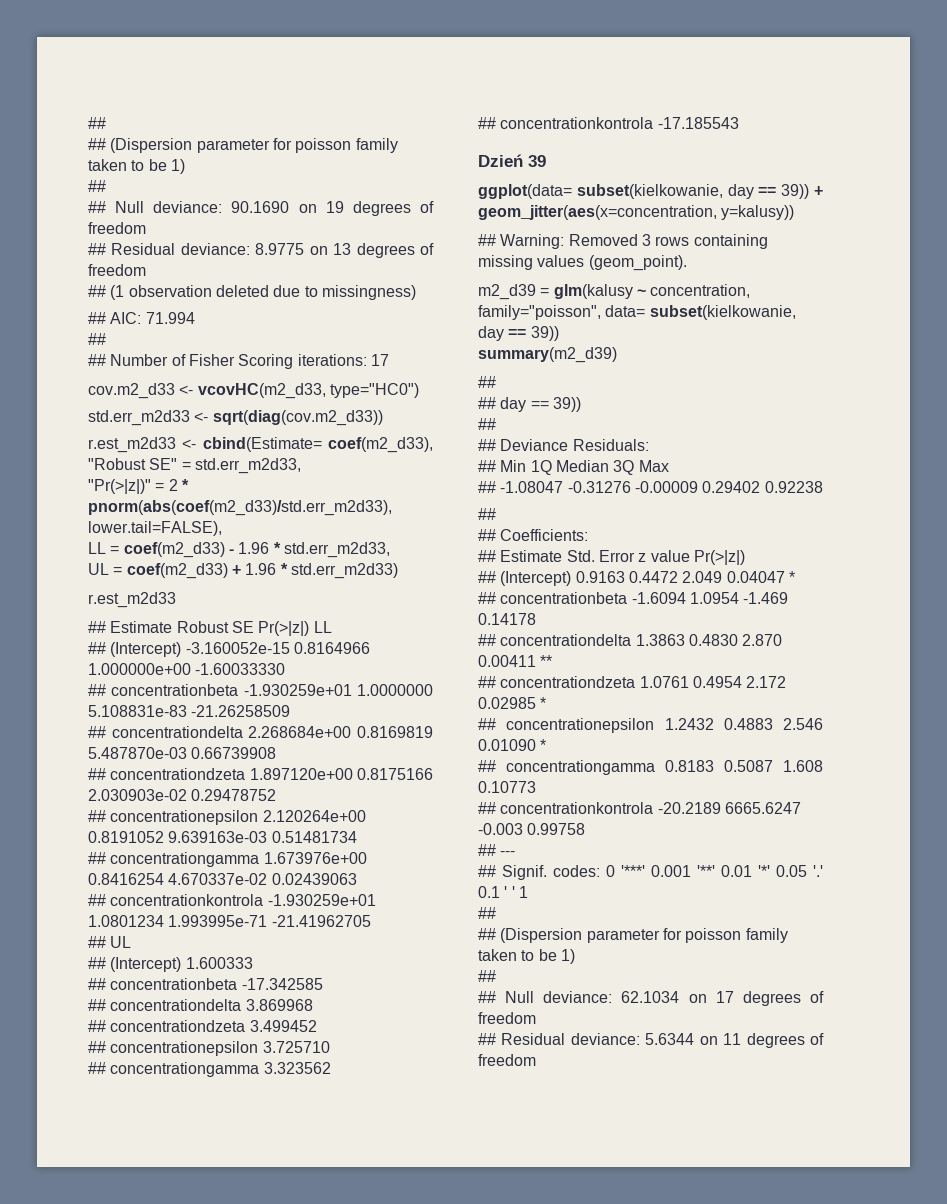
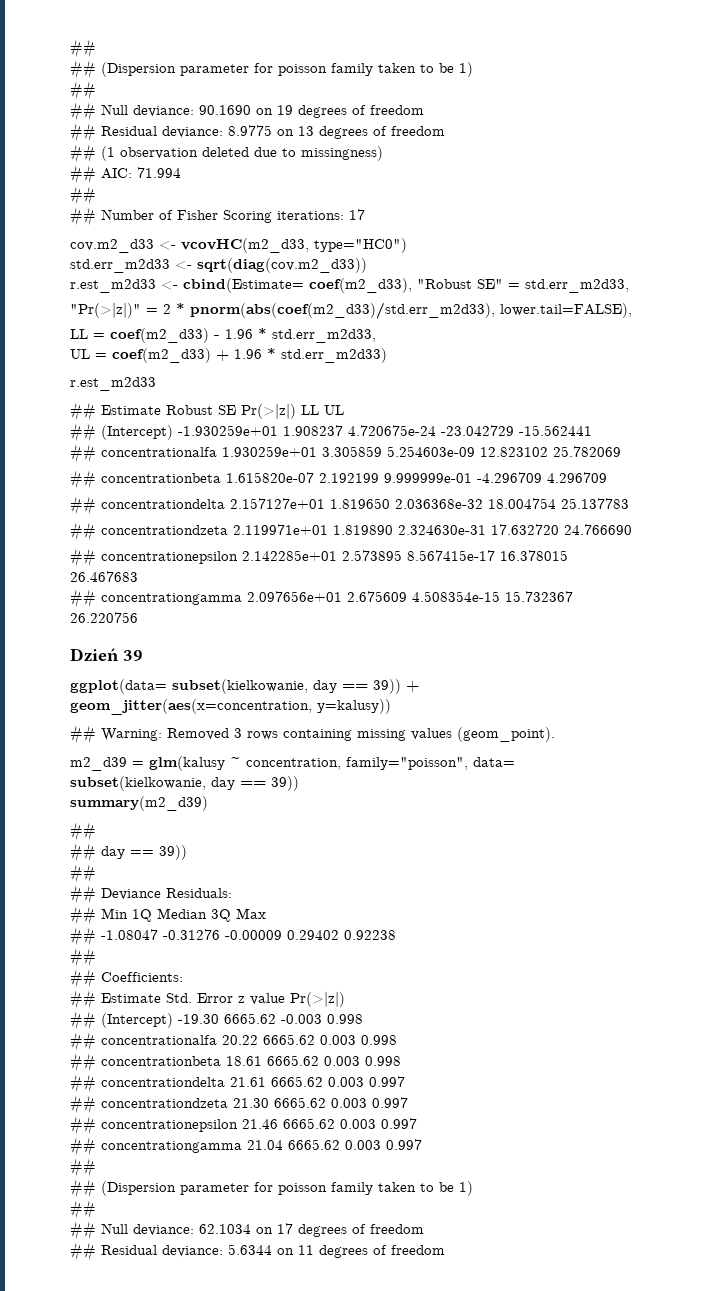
- ## Estimate Robust SE Pr(>|z|) LL
- ## (Intercept) -3.160052e-15 0.8164966 1.000000e+00 -1.60033330
- ## concentrationbeta -1.930259e+01 1.0000000 5.108831e-83 -21.26258509
- ## concentrationdelta 2.268684e+00 0.8169819 5.487870e-03 0.66739908
- ## concentrationdzeta 1.897120e+00 0.8175166 2.030903e-02 0.29478752
- ## concentrationepsilon 2.120264e+00 0.8191052 9.639163e-03 0.51481734
- ## concentrationgamma 1.673976e+00 0.8416254 4.670337e-02 0.02439063
- ## concentrationkontrola -1.930259e+01 1.0801234 1.993995e-71 -21.41962705
- ## UL
- ## (Intercept) 1.600333
- ## concentrationbeta -17.342585
- ## concentrationdelta 3.869968
- ## concentrationdzeta 3.499452
- ## concentrationepsilon 3.725710
- ## concentrationgamma 3.323562
- ## concentrationkontrola -17.185543
+ ## Estimate Robust SE Pr(>|z|) LL UL
+ ## (Intercept) -1.930259e+01 1.908237 4.720675e-24 -23.042729 -15.562441
+ ## concentrationalfa 1.930259e+01 3.305859 5.254603e-09 12.823102 25.782069
+ ## concentrationbeta 1.615820e-07 2.192199 9.999999e-01 -4.296709 4.296709
+ ## concentrationdelta 2.157127e+01 1.819650 2.036368e-32 18.004754 25.137783
+ ## concentrationdzeta 2.119971e+01 1.819890 2.324630e-31 17.632720 24.766690
+ ## concentrationepsilon 2.142285e+01 2.573895 8.567415e-17 16.378015 26.467683
+ ## concentrationgamma 2.097656e+01 2.675609 4.508354e-15 15.732367 26.220756
- ## (Intercept) 0.9163 0.4472 2.049 0.04047 *
- ## concentrationbeta -1.6094 1.0954 -1.469 0.14178
- ## concentrationdelta 1.3863 0.4830 2.870 0.00411 **
- ## concentrationdzeta 1.0761 0.4954 2.172 0.02985 *
- ## concentrationepsilon 1.2432 0.4883 2.546 0.01090 *
- ## concentrationgamma 0.8183 0.5087 1.608 0.10773
- ## concentrationkontrola -20.2189 6665.6247 -0.003 0.99758
- ## ---
- ## Signif. codes: 0 '***' 0.001 '**' 0.01 '*' 0.05 '.' 0.1 ' ' 1
+ ## (Intercept) -19.30 6665.62 -0.003 0.998
+ ## concentrationalfa 20.22 6665.62 0.003 0.998
+ ## concentrationbeta 18.61 6665.62 0.003 0.998
+ ## concentrationdelta 21.61 6665.62 0.003 0.997
+ ## concentrationdzeta 21.30 6665.62 0.003 0.997
+ ## concentrationepsilon 21.46 6665.62 0.003 0.997
+ ## concentrationgamma 21.04 6665.62 0.003 0.997

